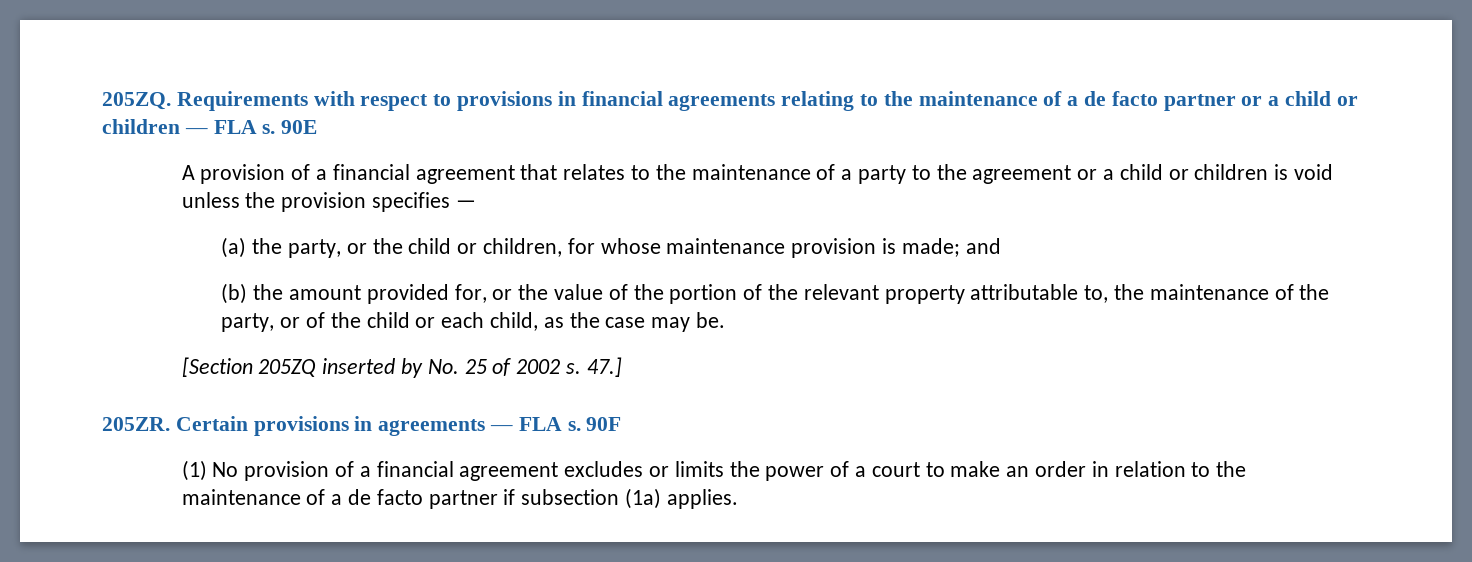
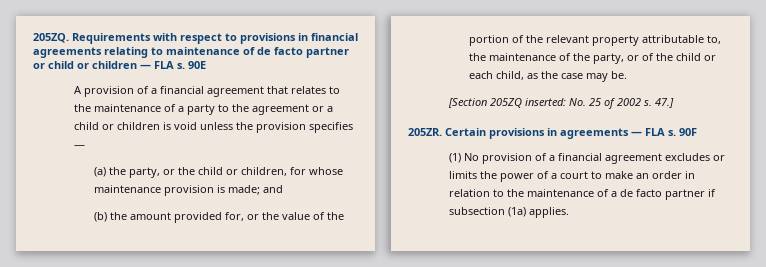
- Requirements with respect to provisions in financial agreements relating to the maintenance of a de facto partner or a child or children — FLA s.
+ Requirements with respect to provisions in financial agreements relating to maintenance of de facto partner or child or children — FLA s.
- [Section 205ZQ inserted by No. 25 of 2002 s.
+ [Section 205ZQ inserted: No. 25 of 2002 s.

